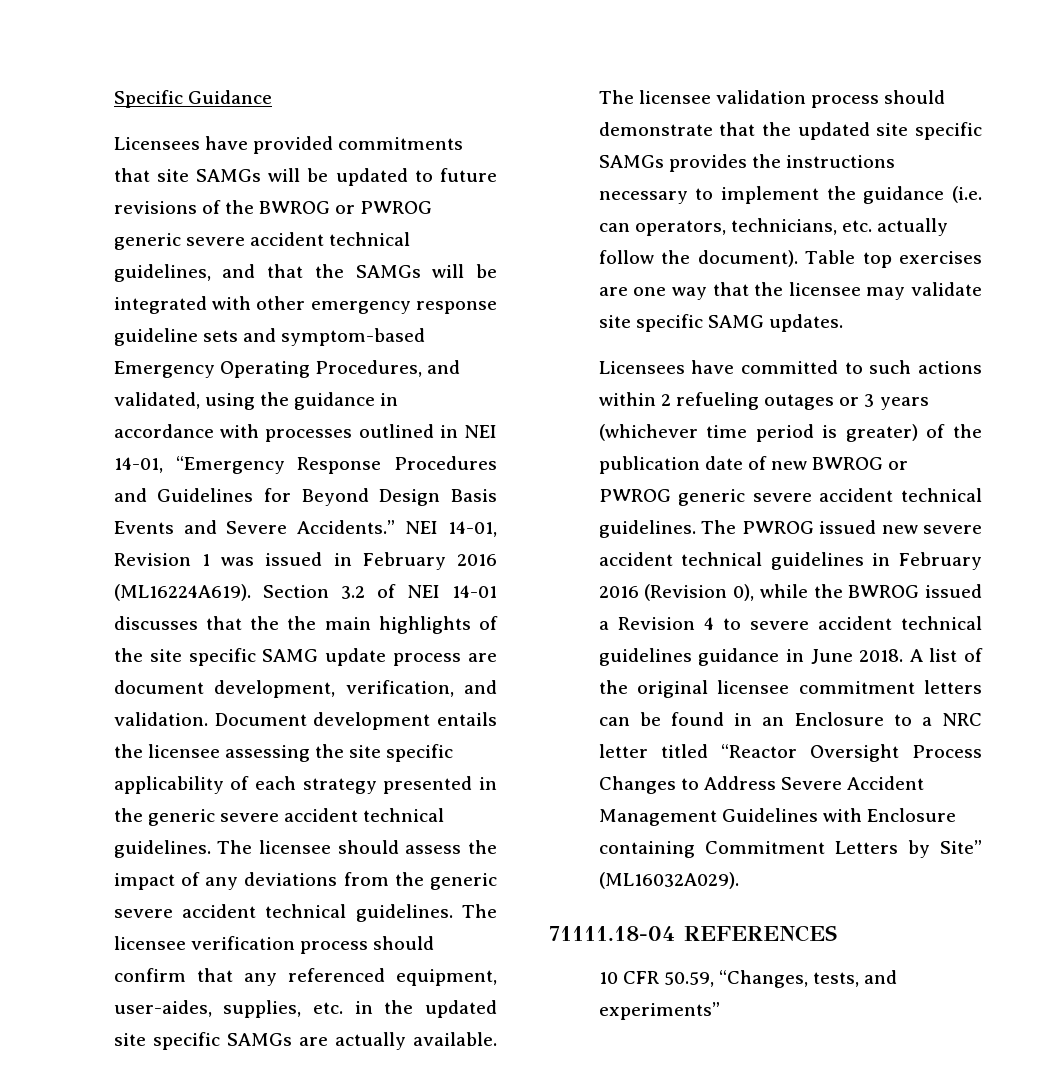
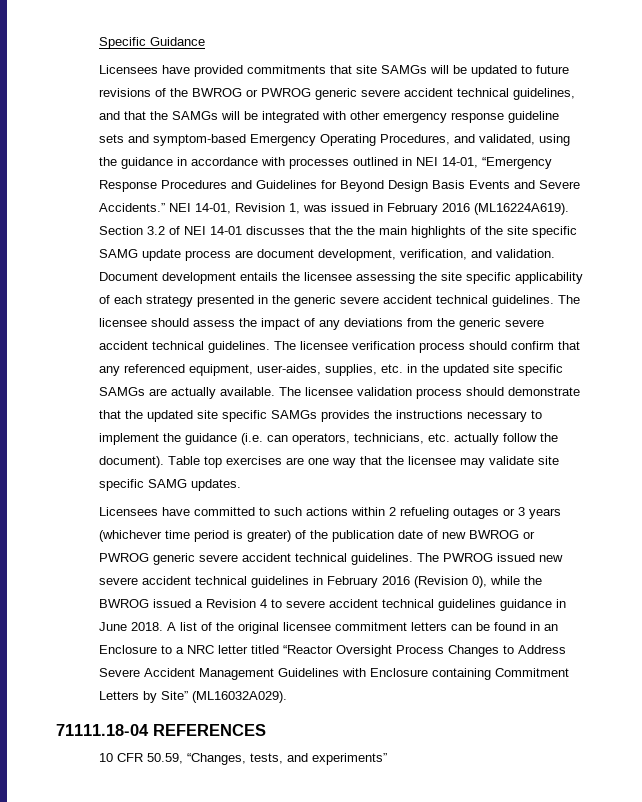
- NEI 14-01, Revision 1 was issued in February 2016 (ML16224A619).
+ NEI 14-01, Revision 1, was issued in February 2016 (ML16224A619).

